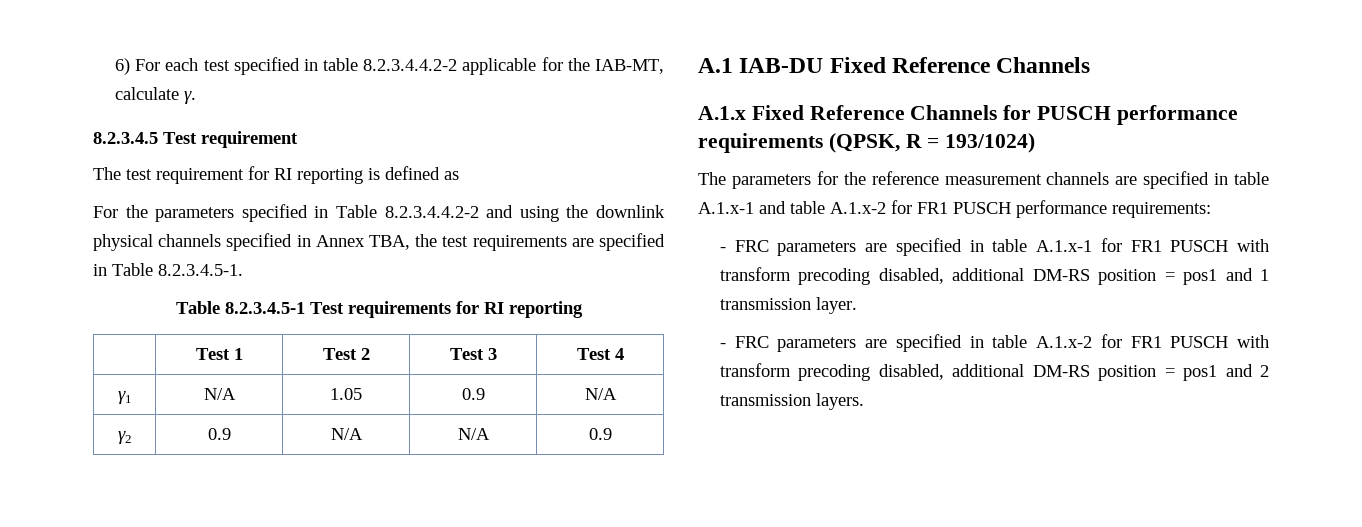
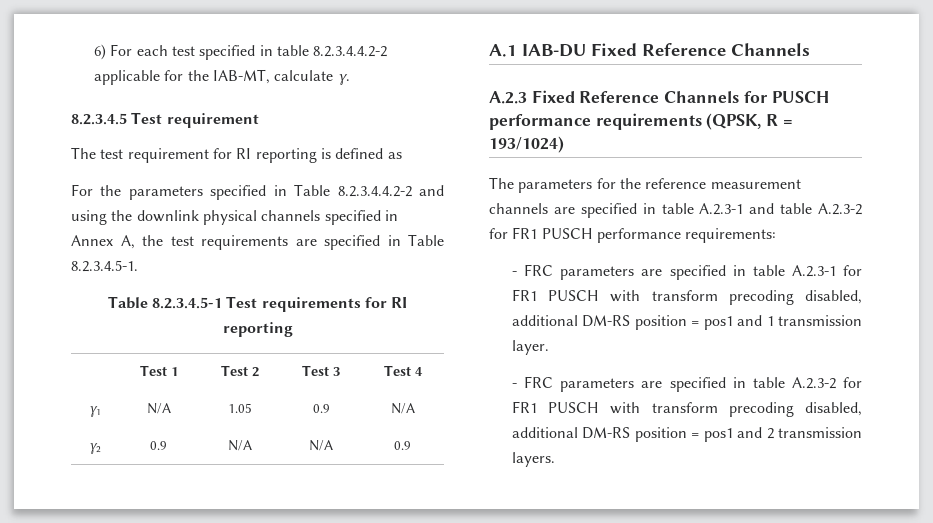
- For the parameters specified in Table 8.2.3.4.4.2-2 and using the downlink physical channels specified in Annex TBA, the test requirements are specified in Table 8.2.3.4.5-1.
+ For the parameters specified in Table 8.2.3.4.4.2-2 and using the downlink physical channels specified in Annex A, the test requirements are specified in Table 8.2.3.4.5-1.
- A.1.x Fixed Reference Channels for PUSCH performance requirements (QPSK, R = 193/1024)
+ A.2.3 Fixed Reference Channels for PUSCH performance requirements (QPSK, R = 193/1024)
- The parameters for the reference measurement channels are specified in table A.1.x-1 and table A.1.x-2 for FR1 PUSCH performance requirements:
+ The parameters for the reference measurement channels are specified in table A.2.3-1 and table A.2.3-2 for FR1 PUSCH performance requirements:
- - FRC parameters are specified in table A.1.x-1 for FR1 PUSCH with transform precoding disabled, additional DM-RS position = pos1 and 1 transmission layer.
+ - FRC parameters are specified in table A.2.3-1 for FR1 PUSCH with transform precoding disabled, additional DM-RS position = pos1 and 1 transmission layer.
- - FRC parameters are specified in table A.1.x-2 for FR1 PUSCH with transform precoding disabled, additional DM-RS position = pos1 and 2 transmission layers.
+ - FRC parameters are specified in table A.2.3-2 for FR1 PUSCH with transform precoding disabled, additional DM-RS position = pos1 and 2 transmission layers.

